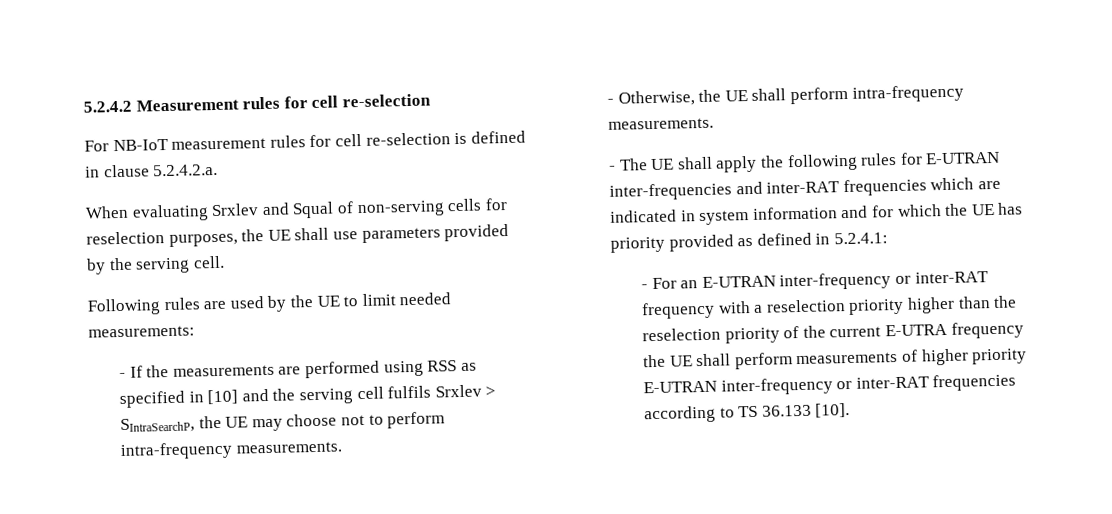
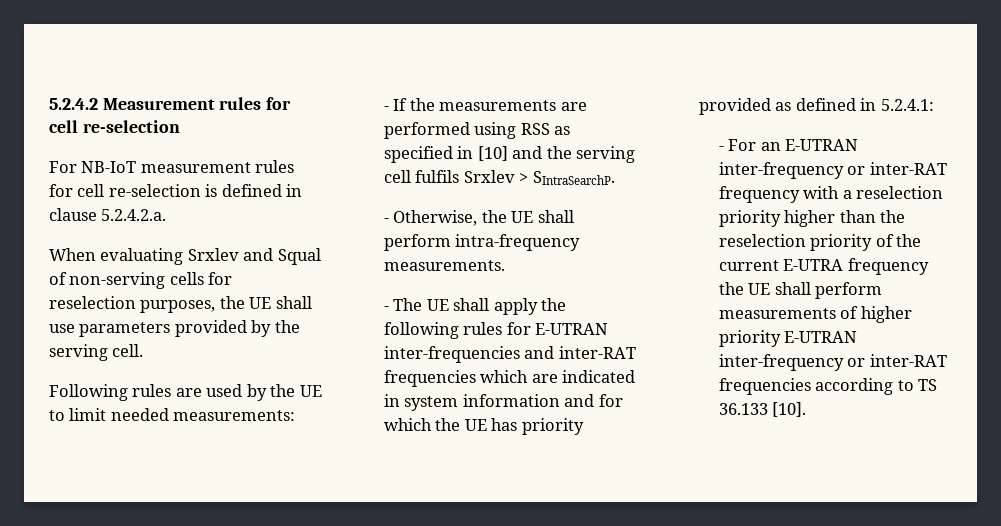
- - If the measurements are performed using RSS as specified in [10] and the serving cell fulfils Srxlev > SIntraSearchP, the UE may choose not to perform intra-frequency measurements.
+ - If the measurements are performed using RSS as specified in [10] and the serving cell fulfils Srxlev > SIntraSearchP.

